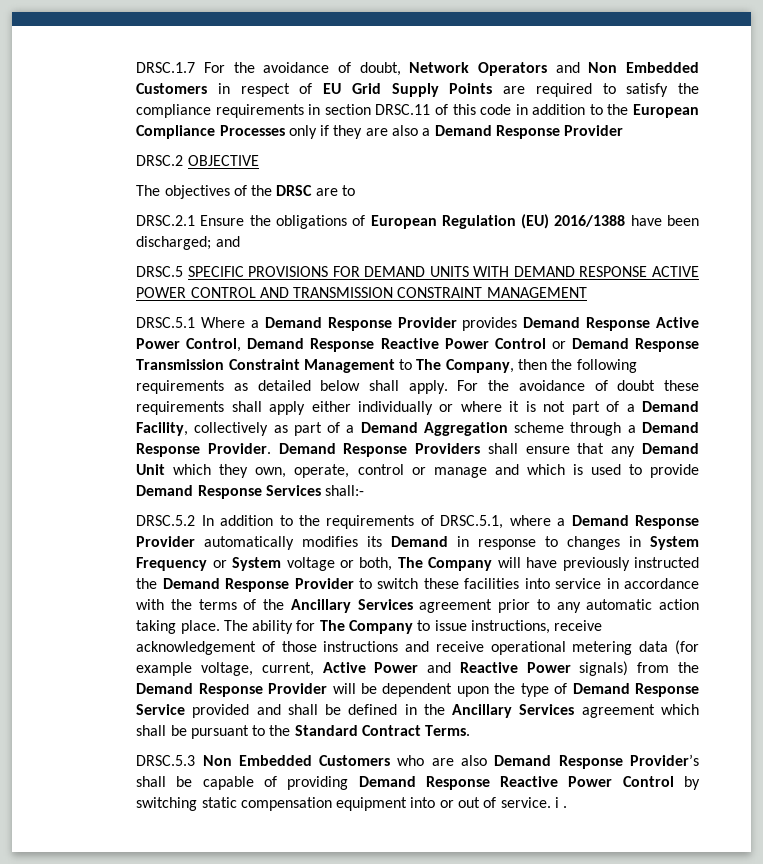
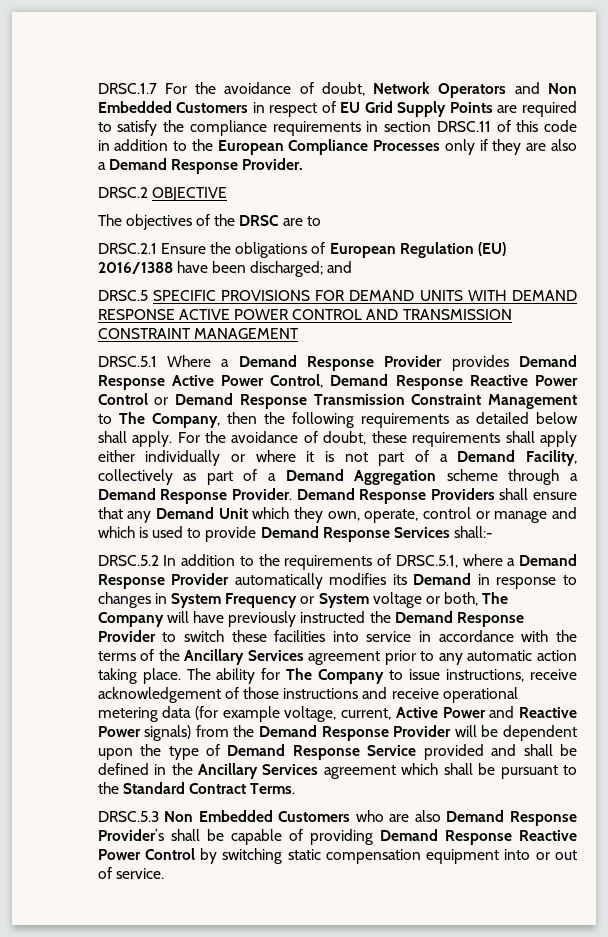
- DRSC.1.7 For the avoidance of doubt, Network Operators and Non Embedded Customers in respect of EU Grid Supply Points are required to satisfy the compliance requirements in section DRSC.11 of this code in addition to the European Compliance Processes only if they are also a Demand Response Provider
+ DRSC.1.7 For the avoidance of doubt, Network Operators and Non Embedded Customers in respect of EU Grid Supply Points are required to satisfy the compliance requirements in section DRSC.11 of this code in addition to the European Compliance Processes only if they are also a Demand Response Provider.
- For the avoidance of doubt these requirements shall apply either individually or where it is not part of a Demand Facility, collectively as part of a Demand Aggregation scheme through a Demand Response Provider.
+ For the avoidance of doubt, these requirements shall apply either individually or where it is not part of a Demand Facility, collectively as part of a Demand Aggregation scheme through a Demand Response Provider.
- DRSC.5.3 Non Embedded Customers who are also Demand Response Provider’s shall be capable of providing Demand Response Reactive Power Control by switching static compensation equipment into or out of service. i .
+ DRSC.5.3 Non Embedded Customers who are also Demand Response Provider’s shall be capable of providing Demand Response Reactive Power Control by switching static compensation equipment into or out of service.

